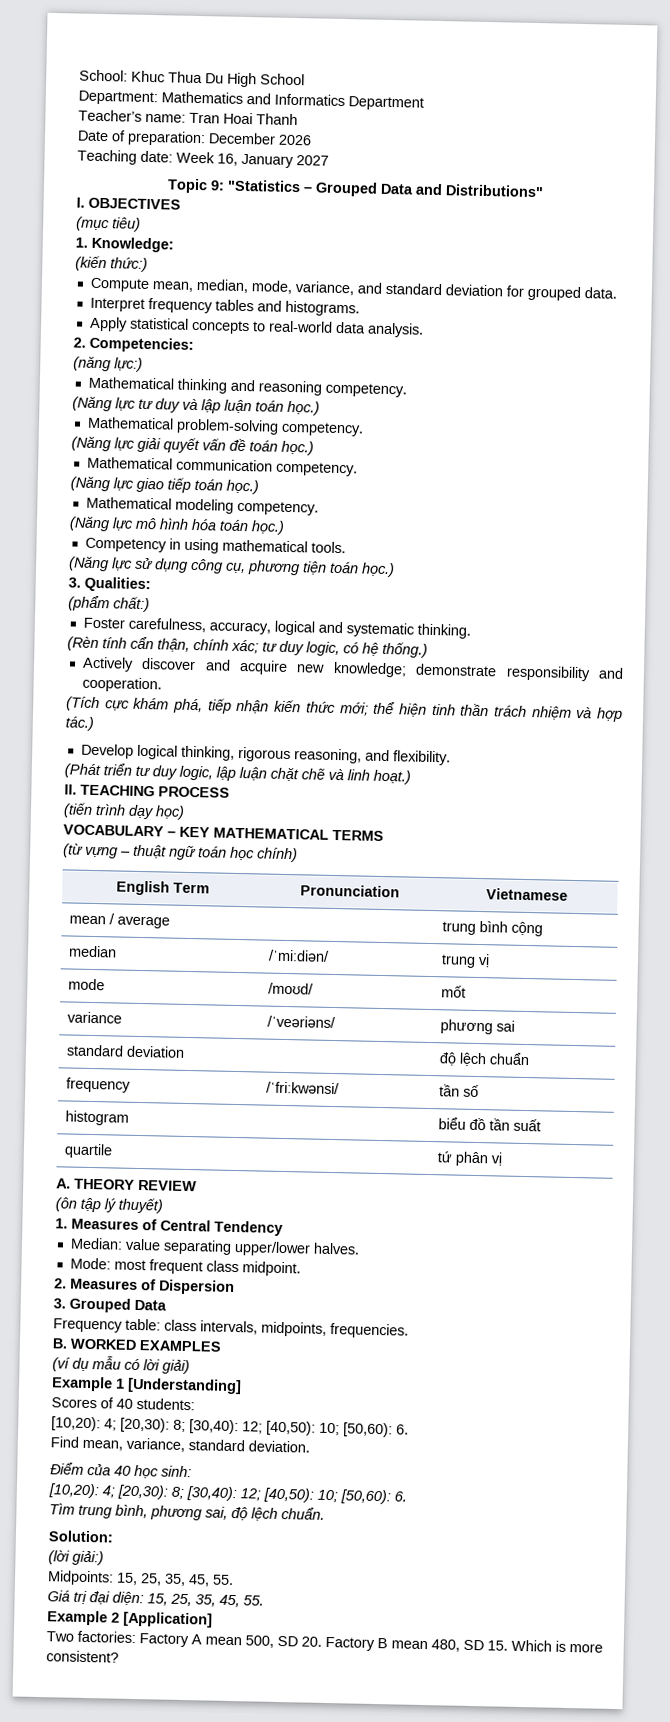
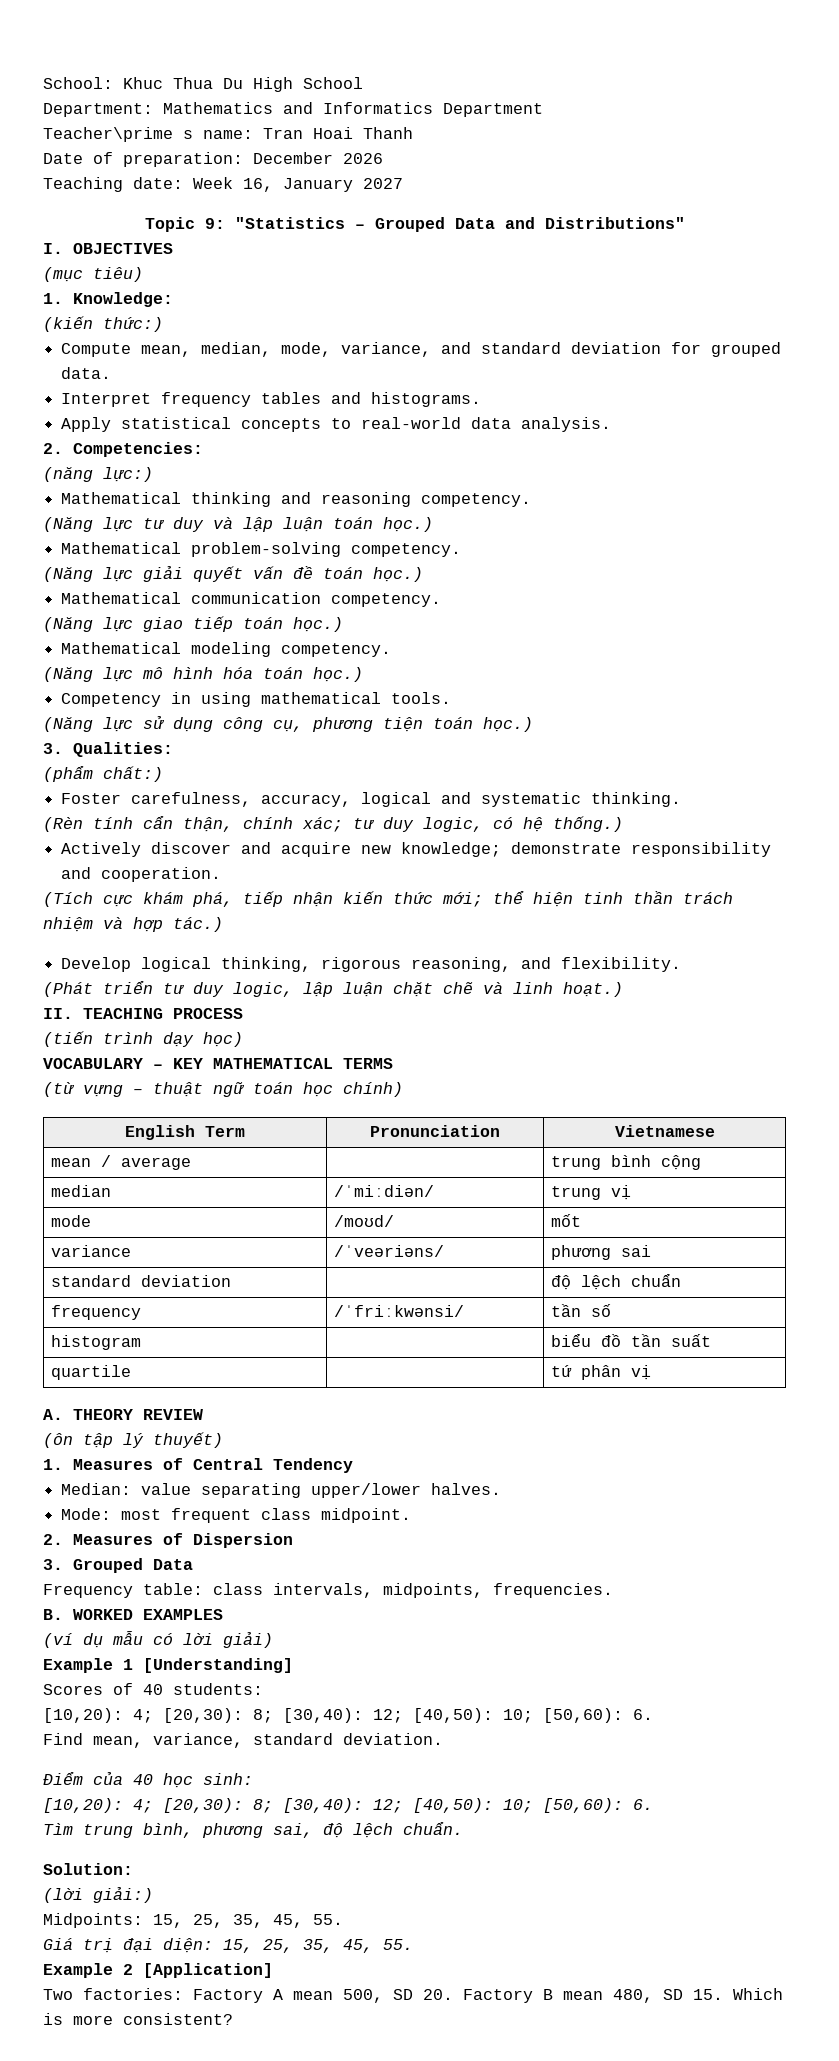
- Teacher’s name: Tran Hoai Thanh
+ Teacher\prime s name: Tran Hoai Thanh

